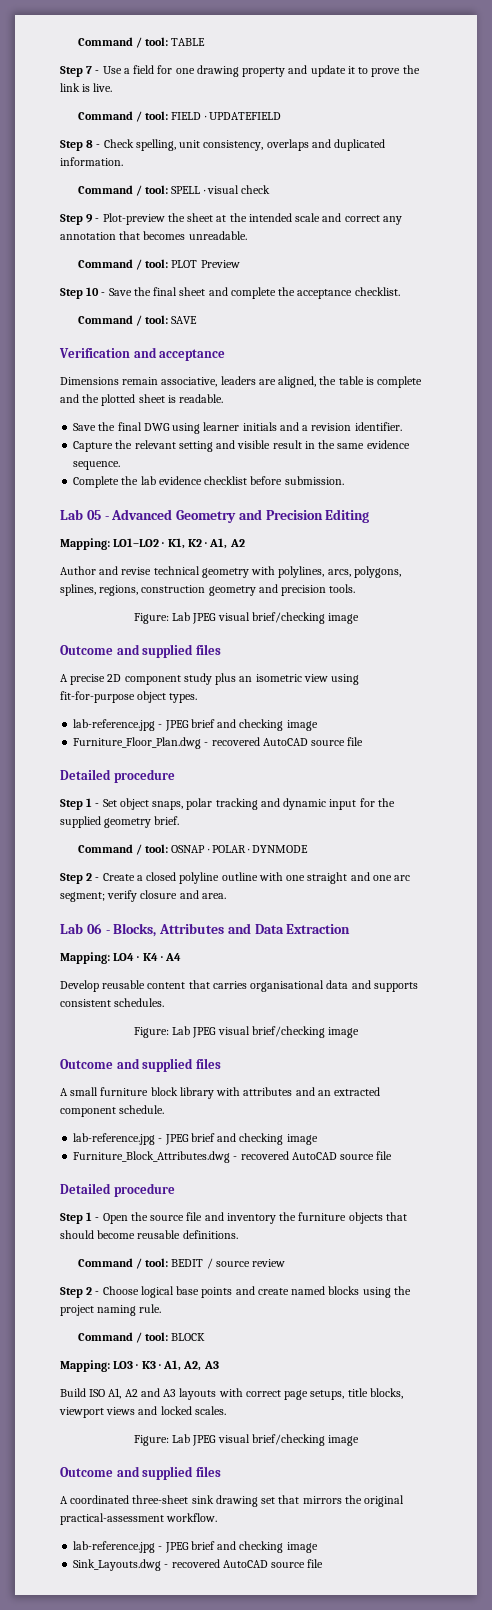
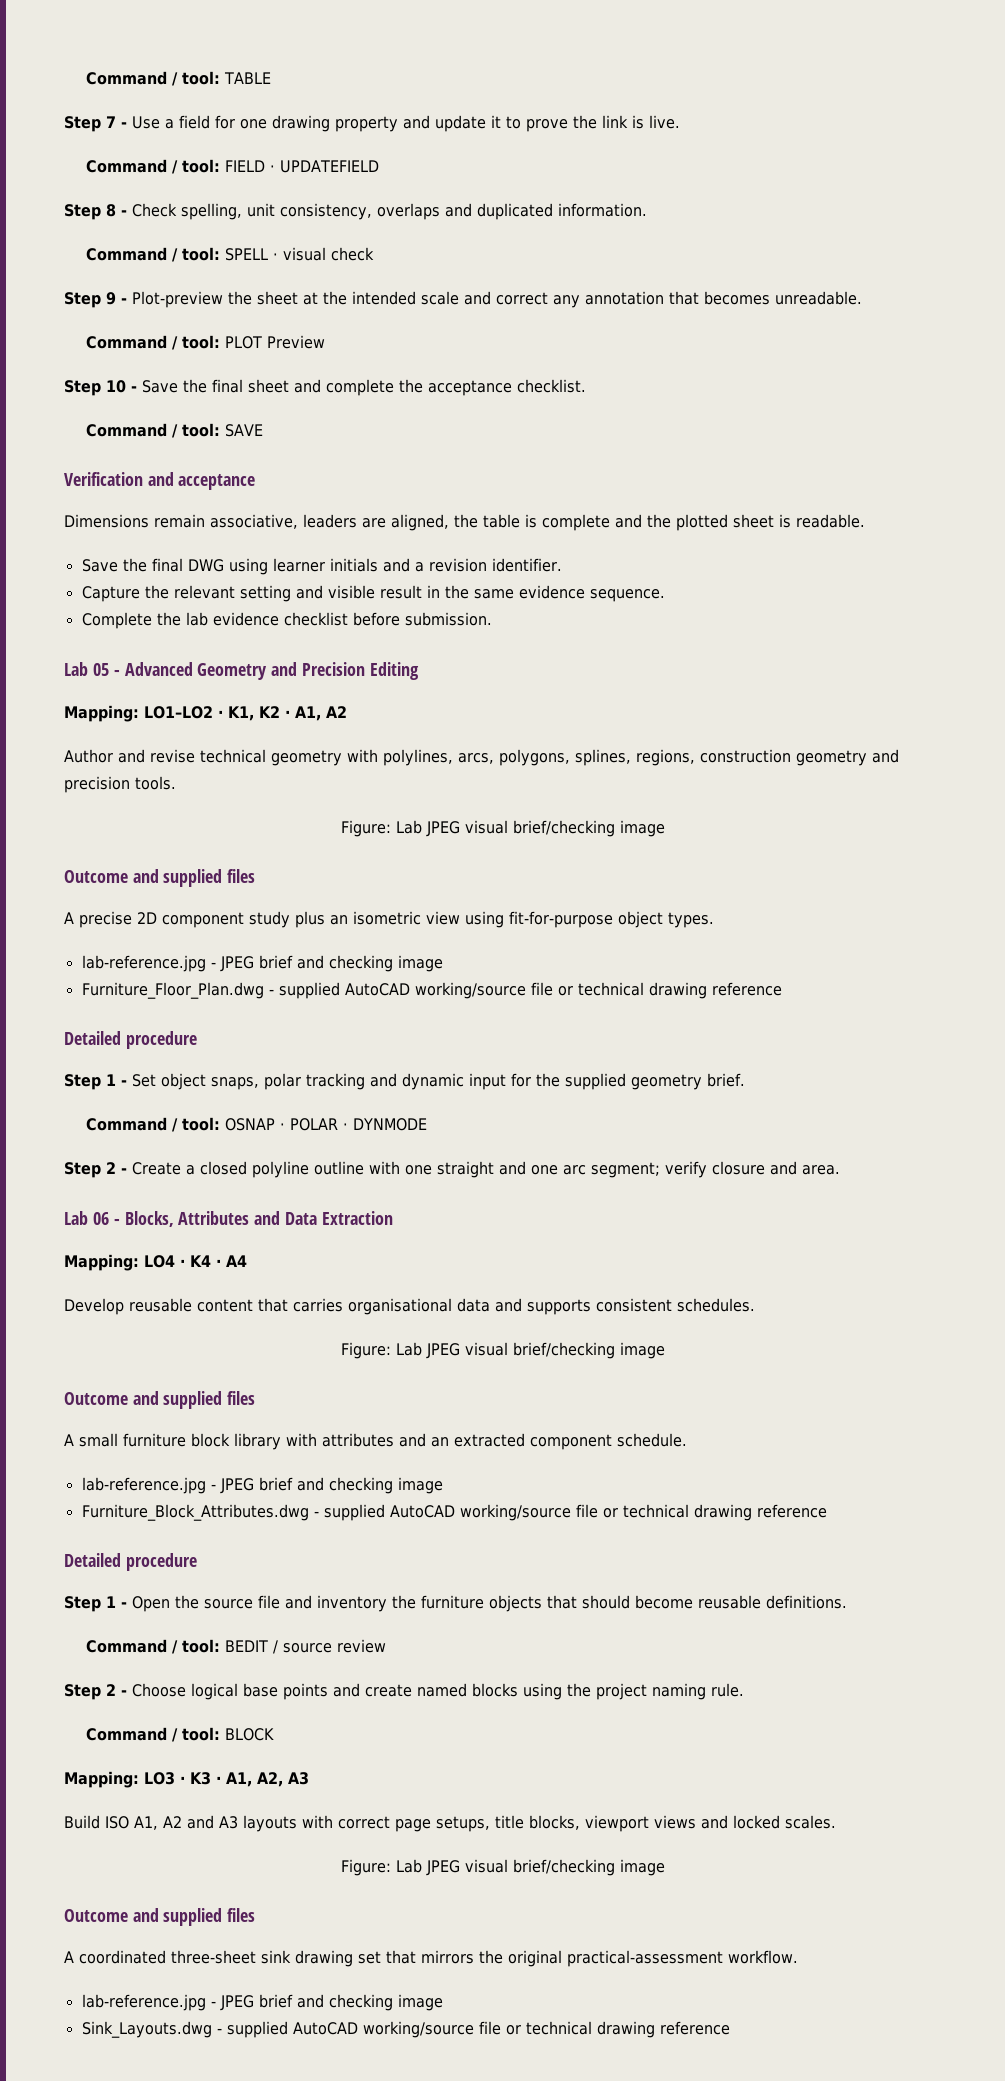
- Furniture_Floor_Plan.dwg - recovered AutoCAD source file
+ Furniture_Floor_Plan.dwg - supplied AutoCAD working/source file or technical drawing reference
- Furniture_Block_Attributes.dwg - recovered AutoCAD source file
+ Furniture_Block_Attributes.dwg - supplied AutoCAD working/source file or technical drawing reference
- Sink_Layouts.dwg - recovered AutoCAD source file
+ Sink_Layouts.dwg - supplied AutoCAD working/source file or technical drawing reference

